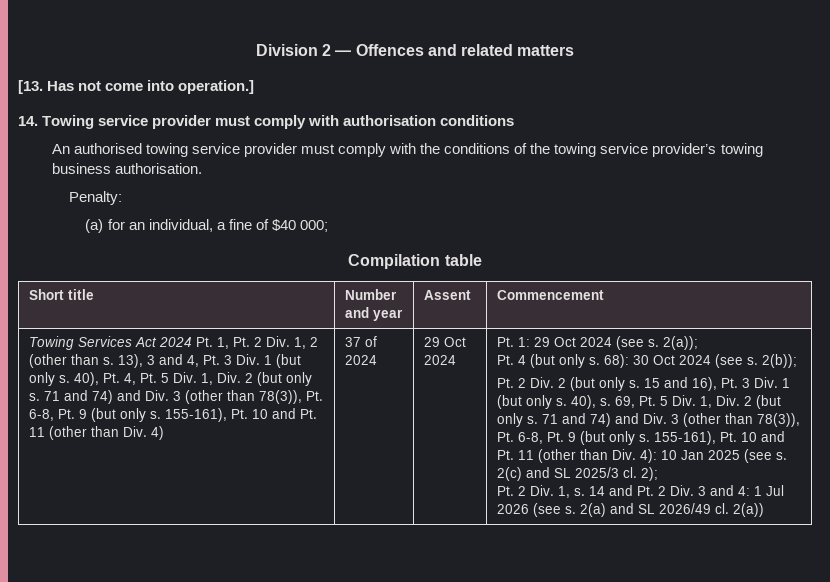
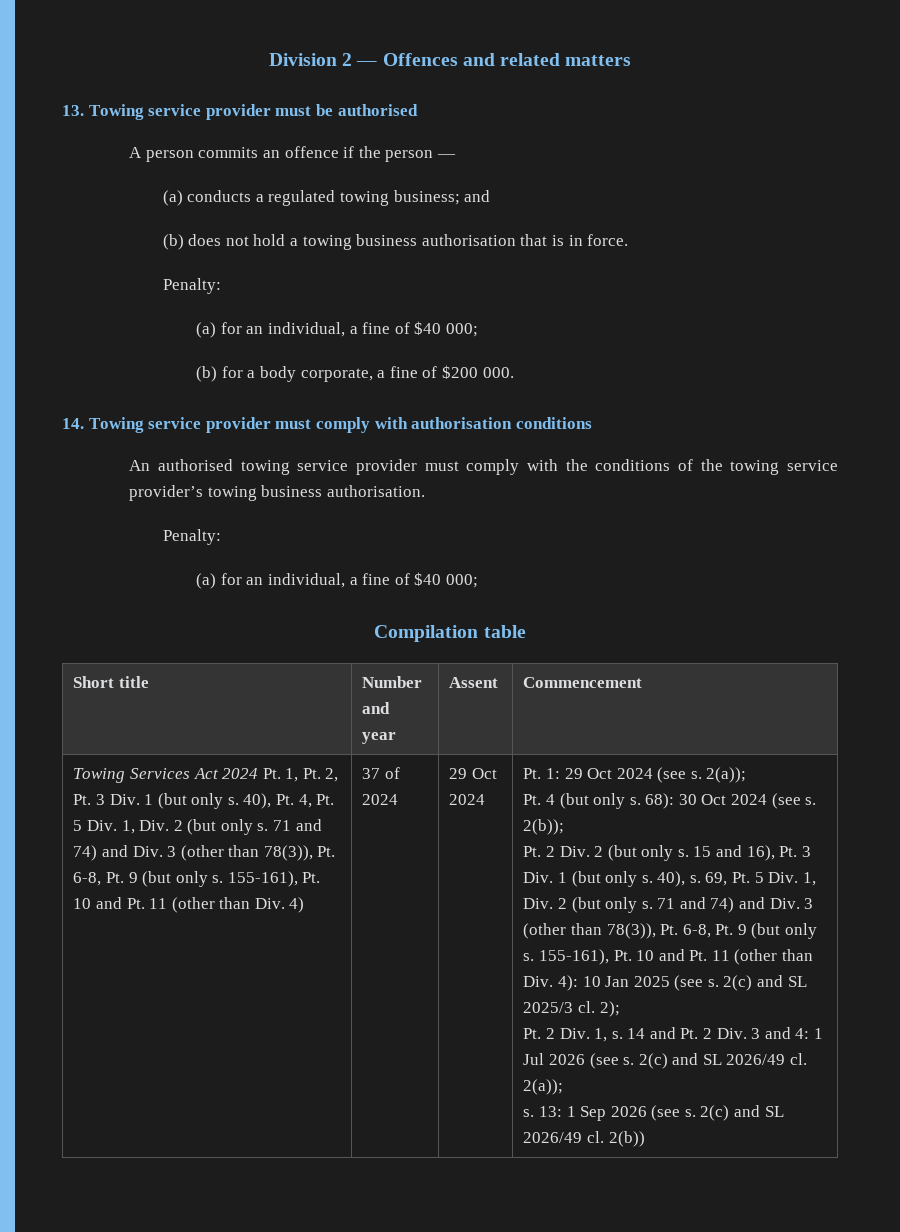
- [13. Has not come into operation.]
+ 13. Towing service provider must be authorised
+ A person commits an offence if the person —
+ (a) conducts a regulated towing business; and
+ (b) does not hold a towing business authorisation that is in force.
+ Penalty:
+ (a) for an individual, a fine of $40 000;
+ (b) for a body corporate, a fine of $200 000.
- Towing Services Act 2024 Pt. 1, Pt. 2 Div. 1, 2 (other than s. 13), 3 and 4, Pt. 3 Div. 1 (but only s.
+ Towing Services Act 2024 Pt. 1, Pt. 2, Pt. 3 Div. 1 (but only s.
- 2(a) and SL 2026/49 cl. 2(a))
+ 2(c) and SL 2026/49 cl. 2(a));
+ s. 13: 1 Sep 2026 (see s. 2(c) and SL 2026/49 cl. 2(b))

